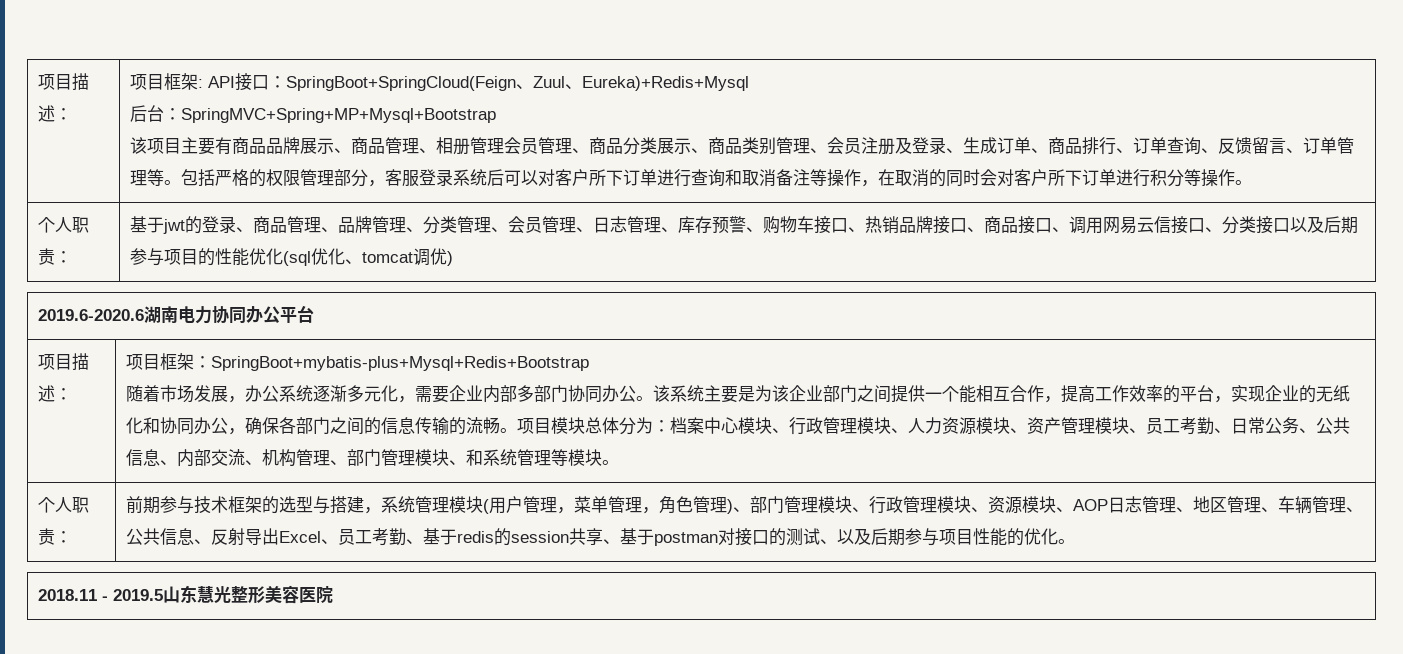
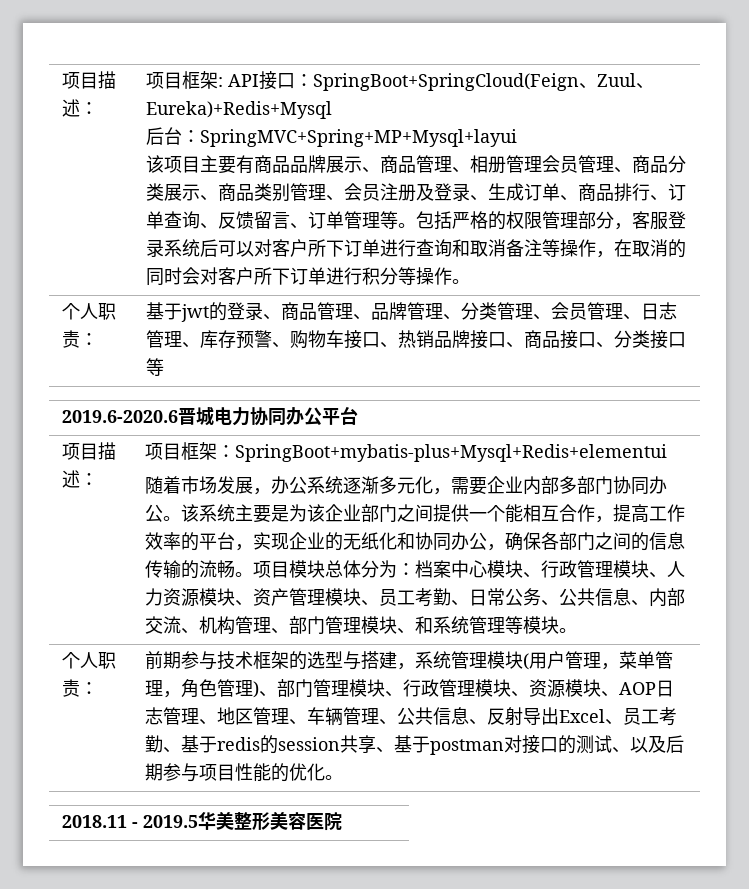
- 后台：SpringMVC+Spring+MP+Mysql+Bootstrap
+ 后台：SpringMVC+Spring+MP+Mysql+layui
- 基于jwt的登录、商品管理、品牌管理、分类管理、会员管理、日志管理、库存预警、购物车接口、热销品牌接口、商品接口、调用网易云信接口、分类接口以及后期参与项目的性能优化(sql优化、tomcat调优)
+ 基于jwt的登录、商品管理、品牌管理、分类管理、会员管理、日志管理、库存预警、购物车接口、热销品牌接口、商品接口、分类接口等
- 2019.6-2020.6湖南电力协同办公平台
+ 2019.6-2020.6晋城电力协同办公平台
- 项目框架：SpringBoot+mybatis-plus+Mysql+Redis+Bootstrap
+ 项目框架：SpringBoot+mybatis-plus+Mysql+Redis+elementui
- 2018.11 - 2019.5山东慧光整形美容医院
+ 2018.11 - 2019.5华美整形美容医院

